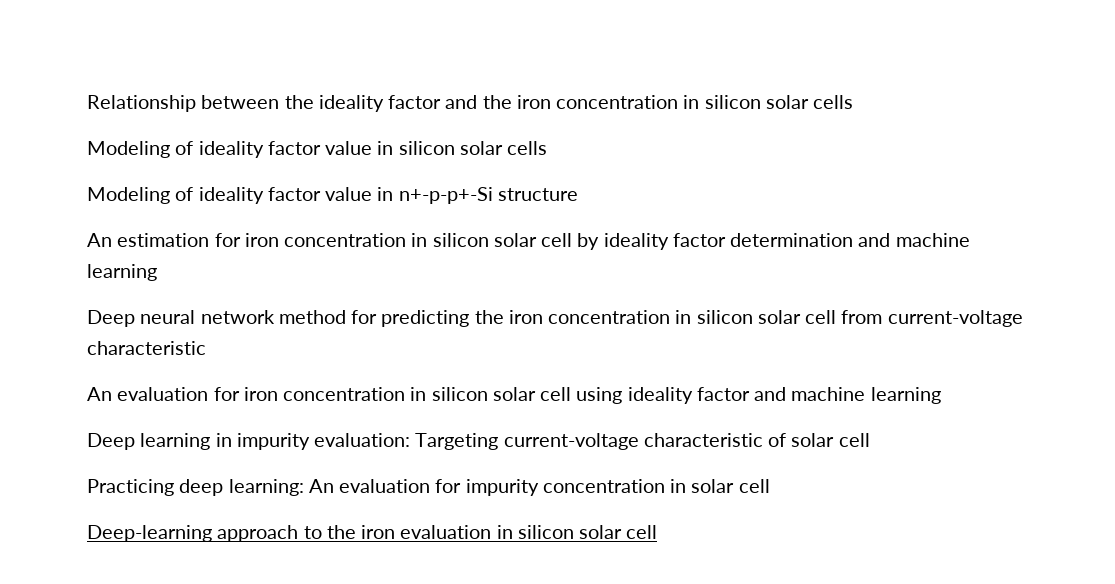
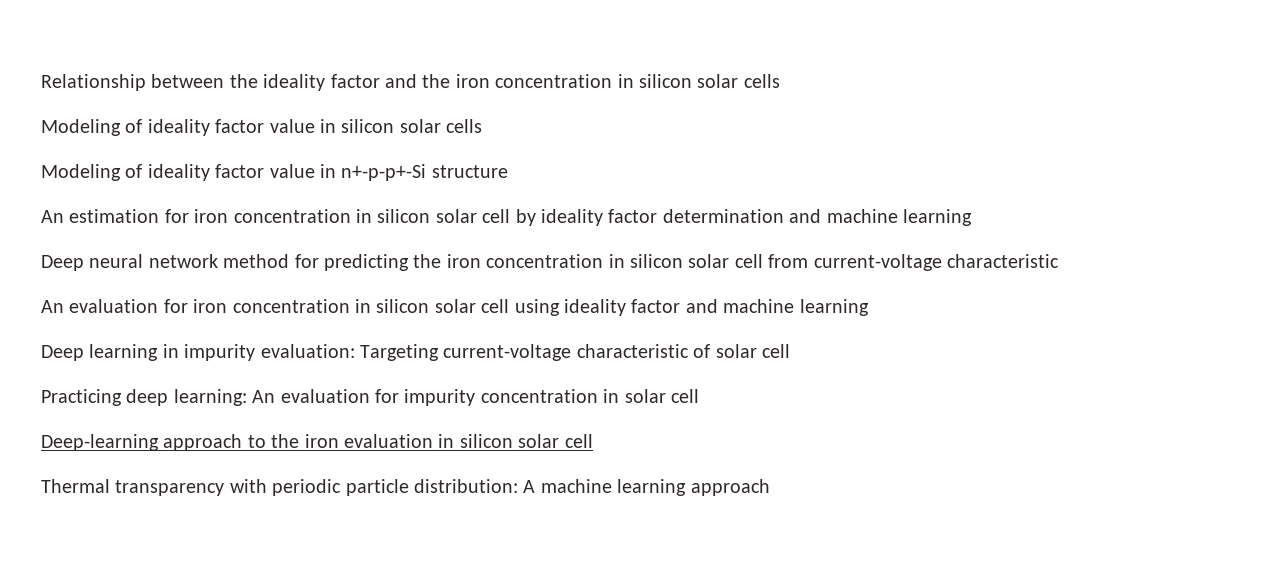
+ Thermal transparency with periodic particle distribution: A machine learning approach

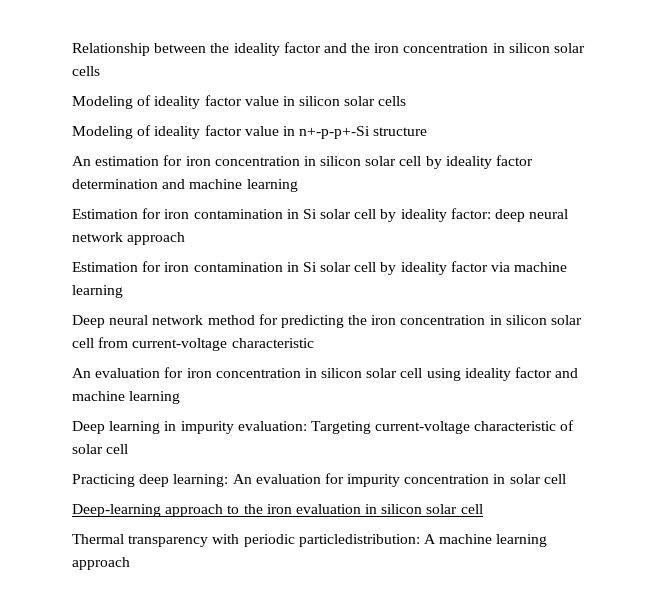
+ Estimation for iron contamination in Si solar cell by ideality factor: deep neural network approach
+ Estimation for iron contamination in Si solar cell by ideality factor via machine learning
- Thermal transparency with periodic particle distribution: A machine learning approach
+ Thermal transparency with periodic particledistribution: A machine learning approach

